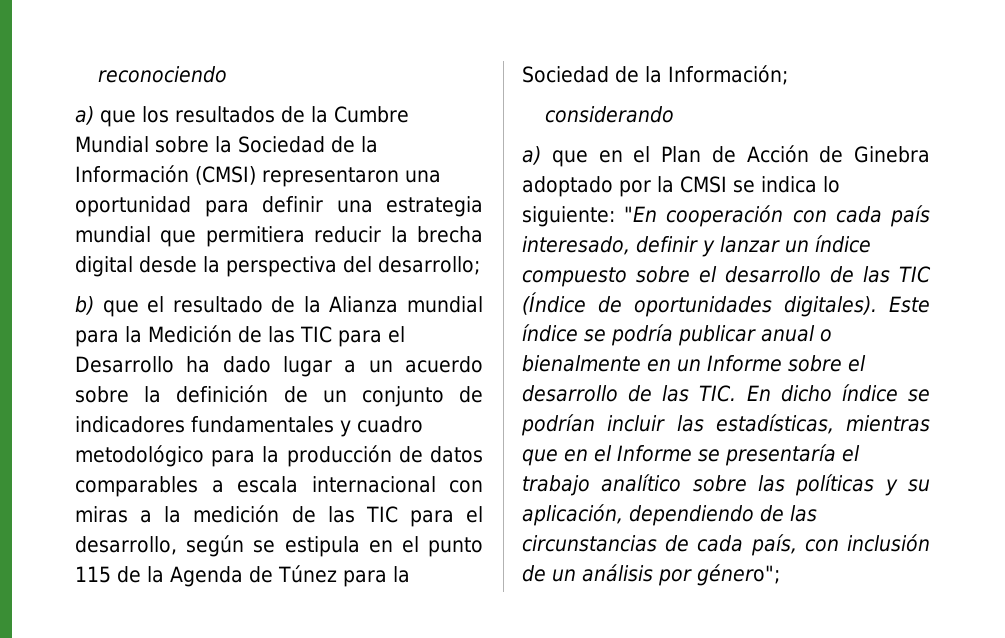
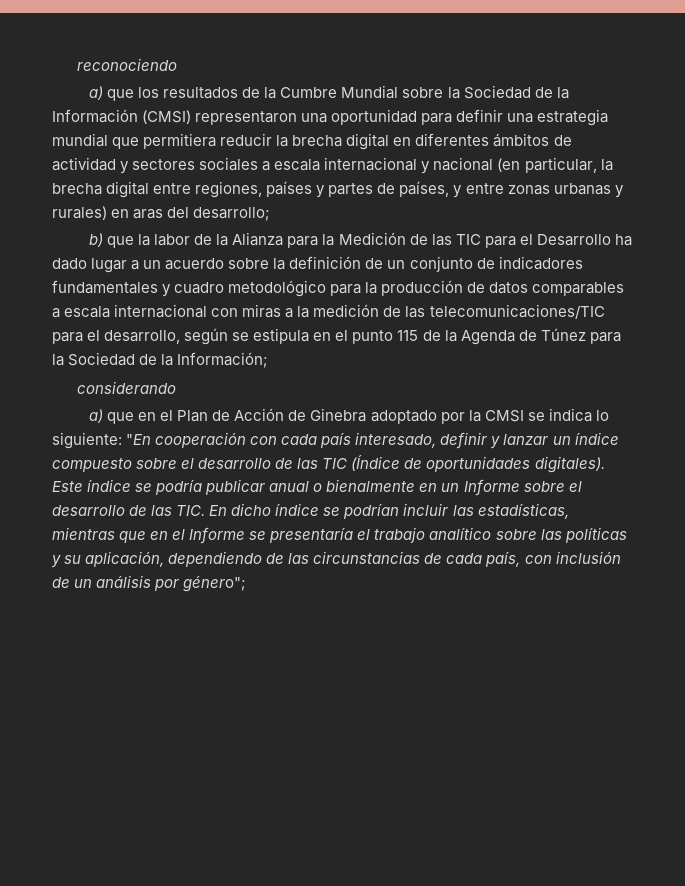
- a) que los resultados de la Cumbre Mundial sobre la Sociedad de la Información (CMSI) representaron una oportunidad para definir una estrategia mundial que permitiera reducir la brecha digital desde la perspectiva del desarrollo;
+ a) que los resultados de la Cumbre Mundial sobre la Sociedad de la Información (CMSI) representaron una oportunidad para definir una estrategia mundial que permitiera reducir la brecha digital en diferentes ámbitos de actividad y sectores sociales a escala internacional y nacional (en particular, la brecha digital entre regiones, países y partes de países, y entre zonas urbanas y rurales) en aras del desarrollo;
- b) que el resultado de la Alianza mundial para la Medición de las TIC para el Desarrollo ha dado lugar a un acuerdo sobre la definición de un conjunto de indicadores fundamentales y cuadro metodológico para la producción de datos comparables a escala internacional con miras a la medición de las TIC para el desarrollo, según se estipula en el punto 115 de la Agenda de Túnez para la Sociedad de la Información;
+ b) que la labor de la Alianza para la Medición de las TIC para el Desarrollo ha dado lugar a un acuerdo sobre la definición de un conjunto de indicadores fundamentales y cuadro metodológico para la producción de datos comparables a escala internacional con miras a la medición de las telecomunicaciones/TIC para el desarrollo, según se estipula en el punto 115 de la Agenda de Túnez para la Sociedad de la Información;

